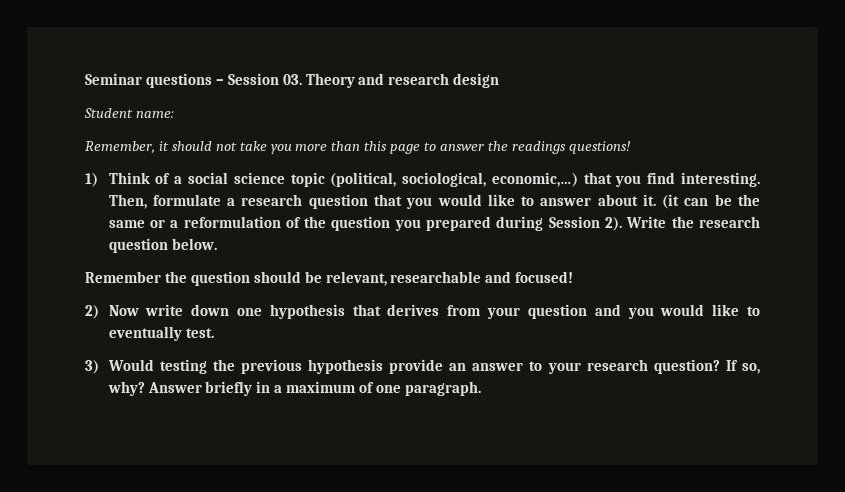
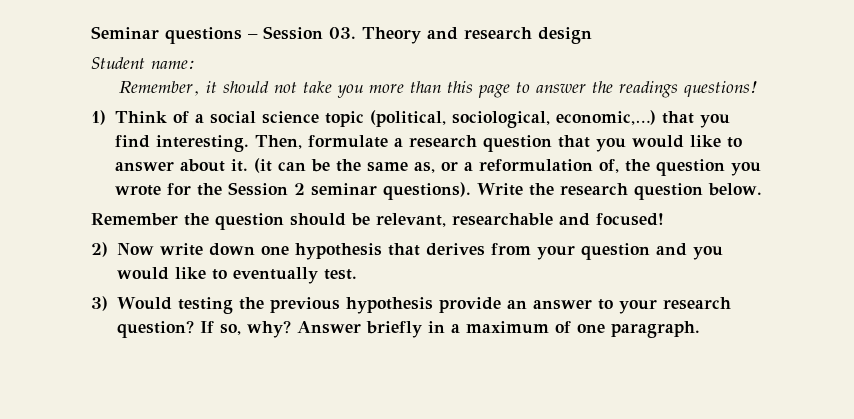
- (it can be the same or a reformulation of the question you prepared during Session 2).
+ (it can be the same as, or a reformulation of, the question you wrote for the Session 2 seminar questions).

